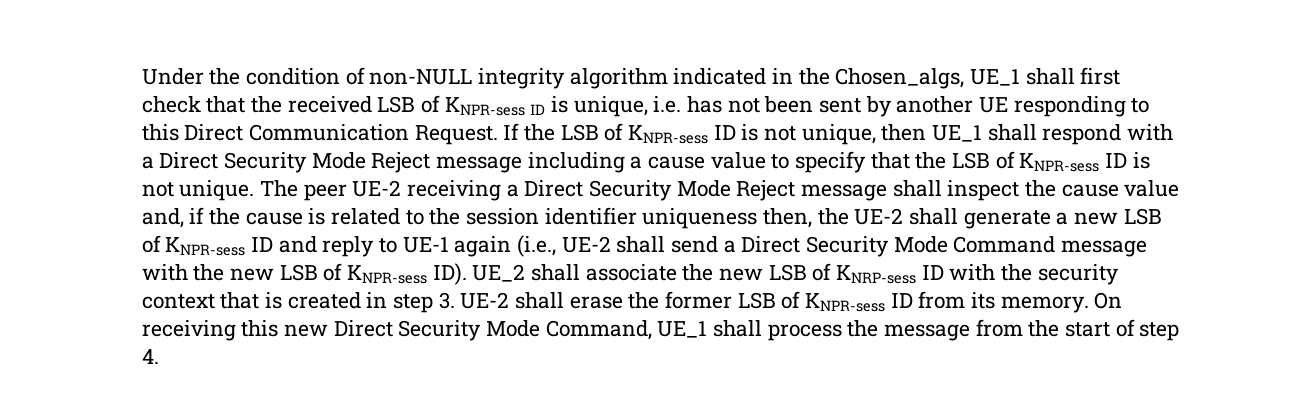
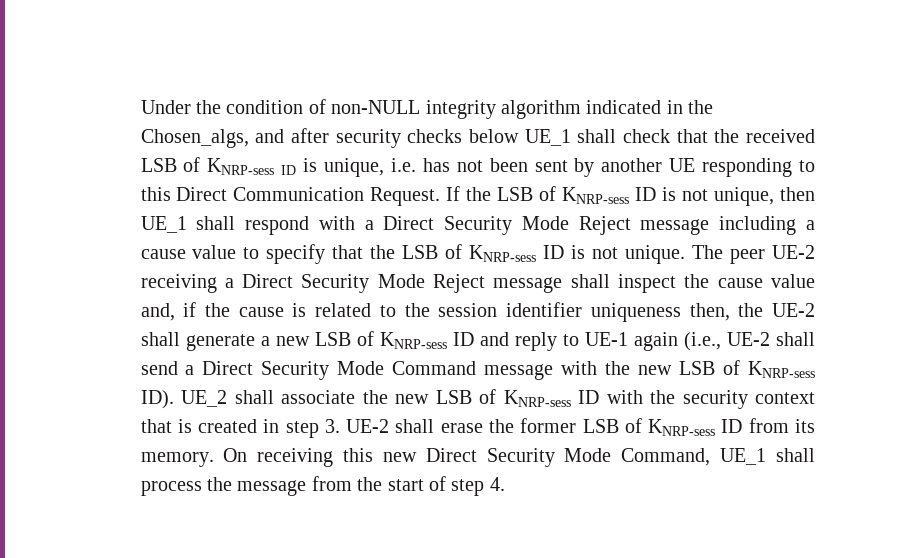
- Under the condition of non-NULL integrity algorithm indicated in the Chosen_algs, UE_1 shall first check that the received LSB of KNPR-sess ID is unique, i.e. has not been sent by another UE responding to this Direct Communication Request.
+ Under the condition of non-NULL integrity algorithm indicated in the Chosen_algs, and after security checks below UE_1 shall check that the received LSB of KNRP-sess ID is unique, i.e. has not been sent by another UE responding to this Direct Communication Request.
- If the LSB of KNPR-sess ID is not unique, then UE_1 shall respond with a Direct Security Mode Reject message including a cause value to specify that the LSB of KNPR-sess ID is not unique.
+ If the LSB of KNRP-sess ID is not unique, then UE_1 shall respond with a Direct Security Mode Reject message including a cause value to specify that the LSB of KNRP-sess ID is not unique.
- The peer UE-2 receiving a Direct Security Mode Reject message shall inspect the cause value and, if the cause is related to the session identifier uniqueness then, the UE-2 shall generate a new LSB of KNPR-sess ID and reply to UE-1 again (i.e., UE-2 shall send a Direct Security Mode Command message with the new LSB of KNPR-sess ID). UE_2 shall associate the new LSB of KNRP-sess ID with the security context that is created in step 3. UE-2 shall erase the former LSB of KNPR-sess ID from its memory.
+ The peer UE-2 receiving a Direct Security Mode Reject message shall inspect the cause value and, if the cause is related to the session identifier uniqueness then, the UE-2 shall generate a new LSB of KNRP-sess ID and reply to UE-1 again (i.e., UE-2 shall send a Direct Security Mode Command message with the new LSB of KNRP-sess ID). UE_2 shall associate the new LSB of KNRP-sess ID with the security context that is created in step 3. UE-2 shall erase the former LSB of KNRP-sess ID from its memory.

